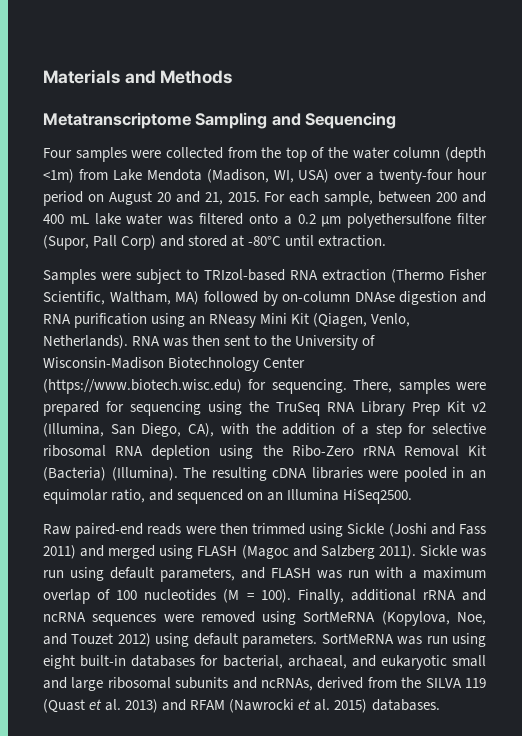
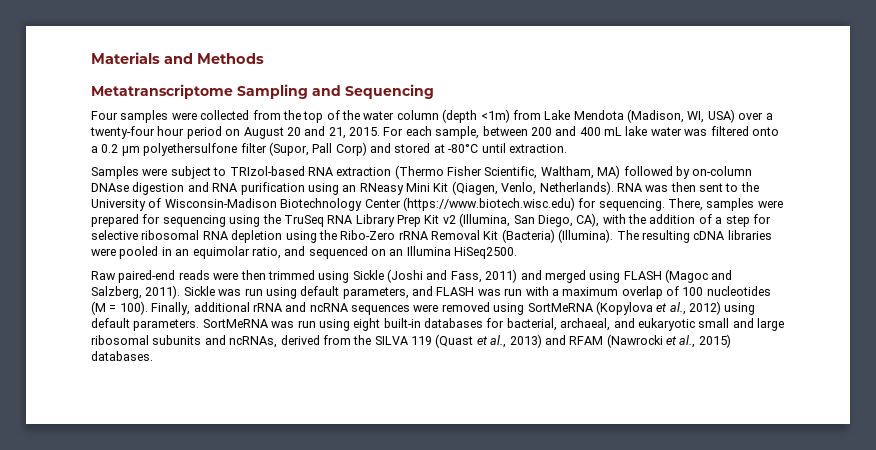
- Raw paired-end reads were then trimmed using Sickle (Joshi and Fass 2011) and merged using FLASH (Magoc and Salzberg 2011).
+ Raw paired-end reads were then trimmed using Sickle (Joshi and Fass, 2011) and merged using FLASH (Magoc and Salzberg, 2011).
- Finally, additional rRNA and ncRNA sequences were removed using SortMeRNA (Kopylova, Noe, and Touzet 2012) using default parameters.
+ Finally, additional rRNA and ncRNA sequences were removed using SortMeRNA (Kopylova et al., 2012) using default parameters.
- SortMeRNA was run using eight built-in databases for bacterial, archaeal, and eukaryotic small and large ribosomal subunits and ncRNAs, derived from the SILVA 119 (Quast et al. 2013) and RFAM (Nawrocki et al. 2015) databases.
+ SortMeRNA was run using eight built-in databases for bacterial, archaeal, and eukaryotic small and large ribosomal subunits and ncRNAs, derived from the SILVA 119 (Quast et al., 2013) and RFAM (Nawrocki et al., 2015) databases.

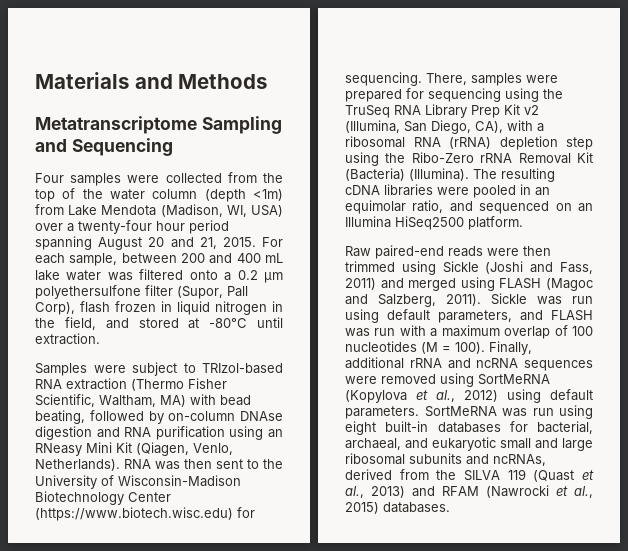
- Four samples were collected from the top of the water column (depth <1m) from Lake Mendota (Madison, WI, USA) over a twenty-four hour period on August 20 and 21, 2015.
+ Four samples were collected from the top of the water column (depth <1m) from Lake Mendota (Madison, WI, USA) over a twenty-four hour period spanning August 20 and 21, 2015.
- For each sample, between 200 and 400 mL lake water was filtered onto a 0.2 μm polyethersulfone filter (Supor, Pall Corp) and stored at -80°C until extraction.
+ For each sample, between 200 and 400 mL lake water was filtered onto a 0.2 μm polyethersulfone filter (Supor, Pall Corp), flash frozen in liquid nitrogen in the field, and stored at -80°C until extraction.
- Samples were subject to TRIzol-based RNA extraction (Thermo Fisher Scientific, Waltham, MA) followed by on-column DNAse digestion and RNA purification using an RNeasy Mini Kit (Qiagen, Venlo, Netherlands).
+ Samples were subject to TRIzol-based RNA extraction (Thermo Fisher Scientific, Waltham, MA) with bead beating, followed by on-column DNAse digestion and RNA purification using an RNeasy Mini Kit (Qiagen, Venlo, Netherlands).
- There, samples were prepared for sequencing using the TruSeq RNA Library Prep Kit v2 (Illumina, San Diego, CA), with the addition of a step for selective ribosomal RNA depletion using the Ribo-Zero rRNA Removal Kit (Bacteria) (Illumina).
+ There, samples were prepared for sequencing using the TruSeq RNA Library Prep Kit v2 (Illumina, San Diego, CA), with a ribosomal RNA (rRNA) depletion step using the Ribo-Zero rRNA Removal Kit (Bacteria) (Illumina).
- The resulting cDNA libraries were pooled in an equimolar ratio, and sequenced on an Illumina HiSeq2500.
+ The resulting cDNA libraries were pooled in an equimolar ratio, and sequenced on an Illumina HiSeq2500 platform.

